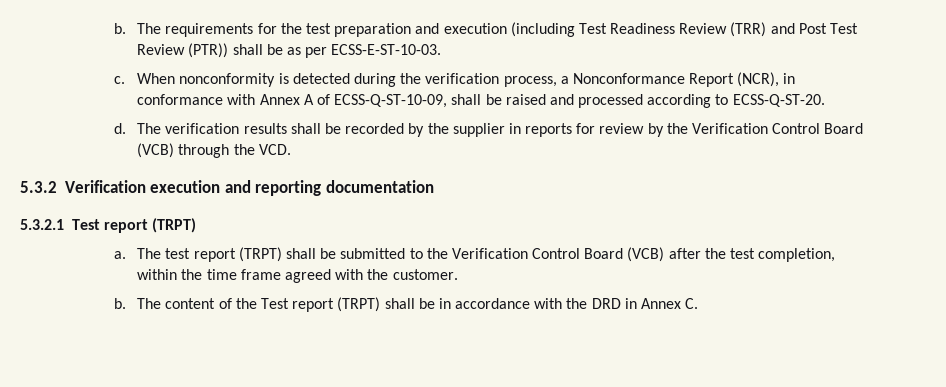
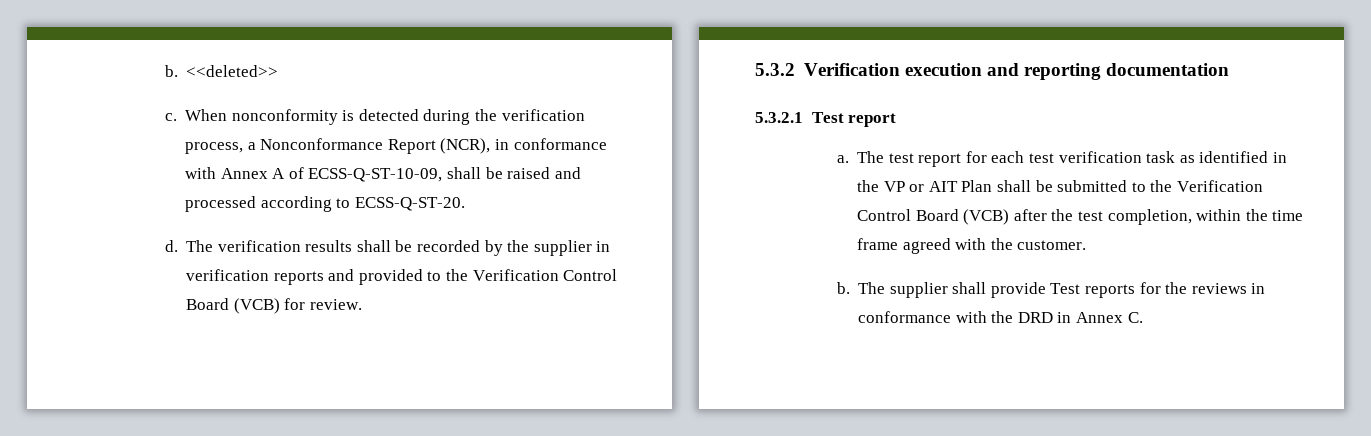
- b. The requirements for the test preparation and execution (including Test Readiness Review (TRR) and Post Test Review (PTR)) shall be as per ECSS-E-ST-10-03.
+ b. <<deleted>>
- The verification results shall be recorded by the supplier in reports for review by the Verification Control Board (VCB) through the VCD.
+ The verification results shall be recorded by the supplier in verification reports and provided to the Verification Control Board (VCB) for review.
- 5.3.2.1 Test report (TRPT)
+ 5.3.2.1 Test report
- The test report (TRPT) shall be submitted to the Verification Control Board (VCB) after the test completion, within the time frame agreed with the customer.
+ The test report for each test verification task as identified in the VP or AIT Plan shall be submitted to the Verification Control Board (VCB) after the test completion, within the time frame agreed with the customer.
- The content of the Test report (TRPT) shall be in accordance with the DRD in Annex C.
+ The supplier shall provide Test reports for the reviews in conformance with the DRD in Annex C.

